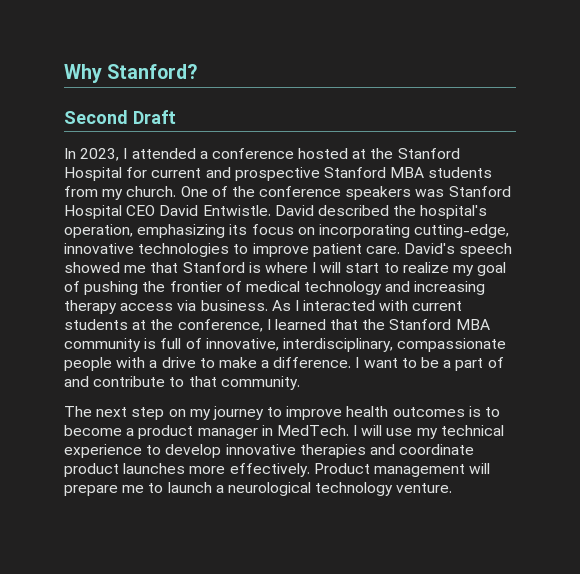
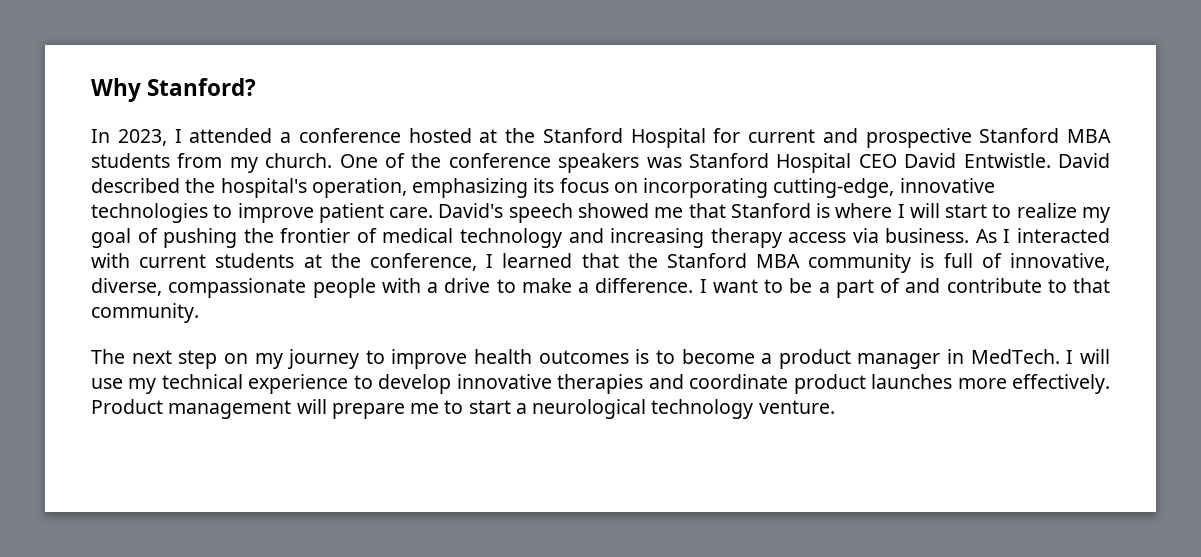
- Second Draft
- As I interacted with current students at the conference, I learned that the Stanford MBA community is full of innovative, interdisciplinary, compassionate people with a drive to make a difference.
+ As I interacted with current students at the conference, I learned that the Stanford MBA community is full of innovative, diverse, compassionate people with a drive to make a difference.
- Product management will prepare me to launch a neurological technology venture.
+ Product management will prepare me to start a neurological technology venture.

